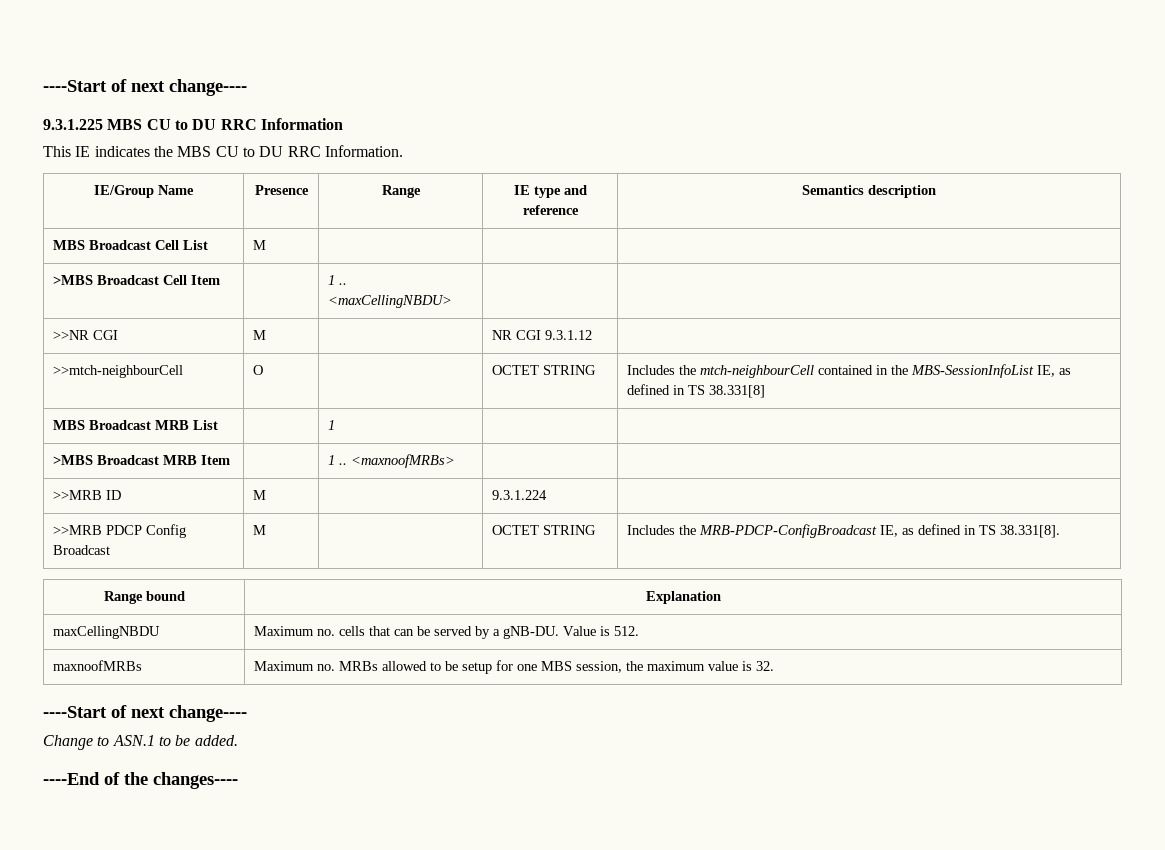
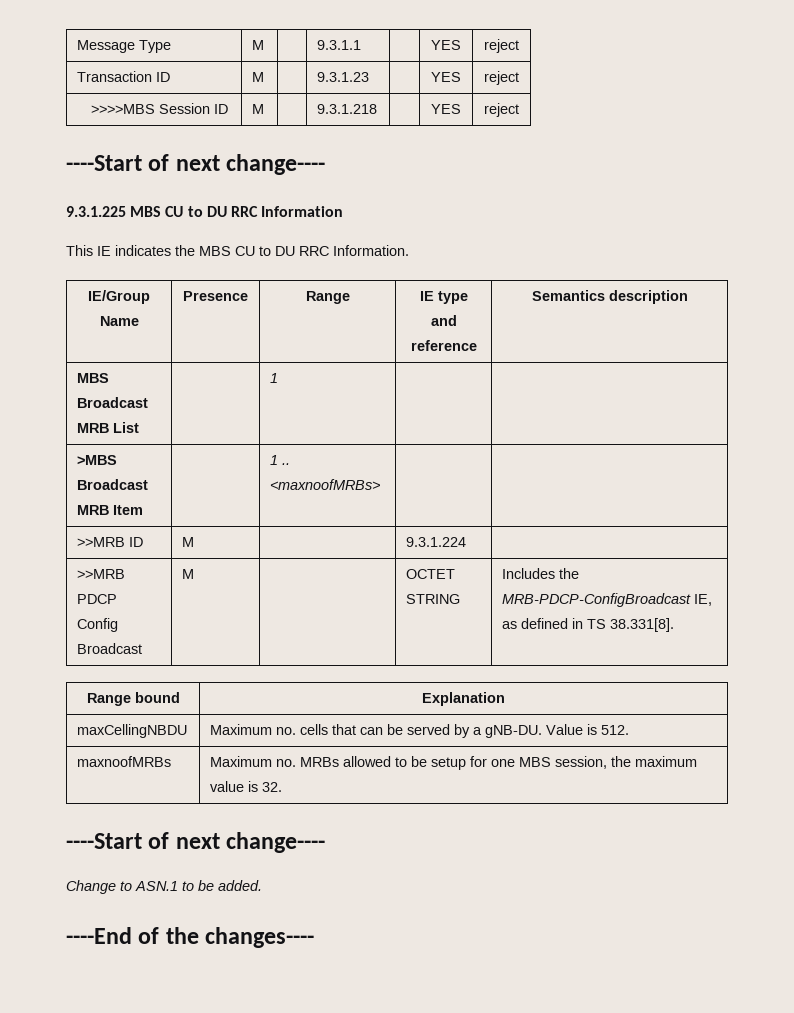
+ Message Type | M | | 9.3.1.1 | | YES | reject
+ Transaction ID | M | | 9.3.1.23 | | YES | reject
+ >>>>MBS Session ID | M | | 9.3.1.218 | | YES | reject
- MBS Broadcast Cell List | M | | |
- >MBS Broadcast Cell Item | | 1 .. <maxCellingNBDU> | |
- >>NR CGI | M | | NR CGI 9.3.1.12 |
- >>mtch-neighbourCell | O | | OCTET STRING | Includes the mtch-neighbourCell contained in the MBS-SessionInfoList IE, as defined in TS 38.331[8]

